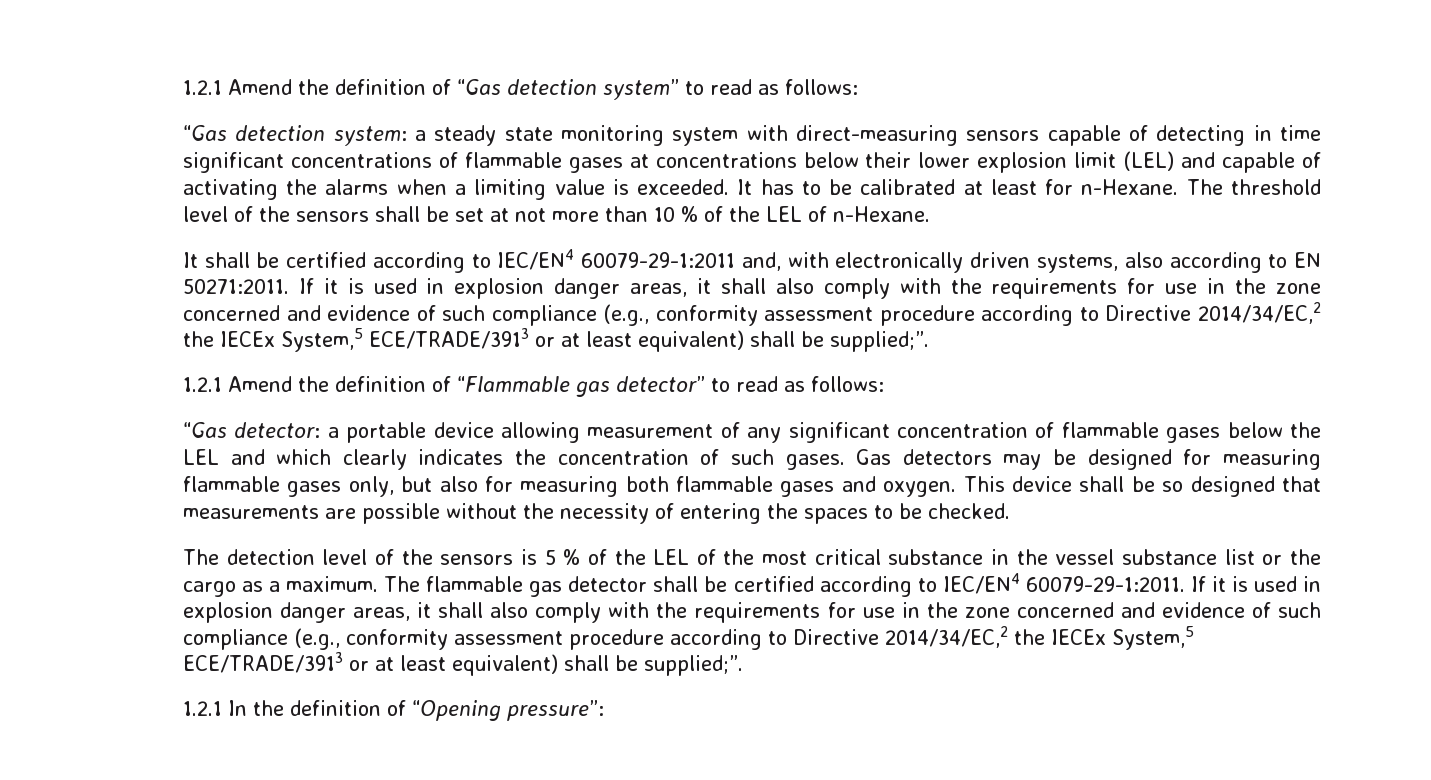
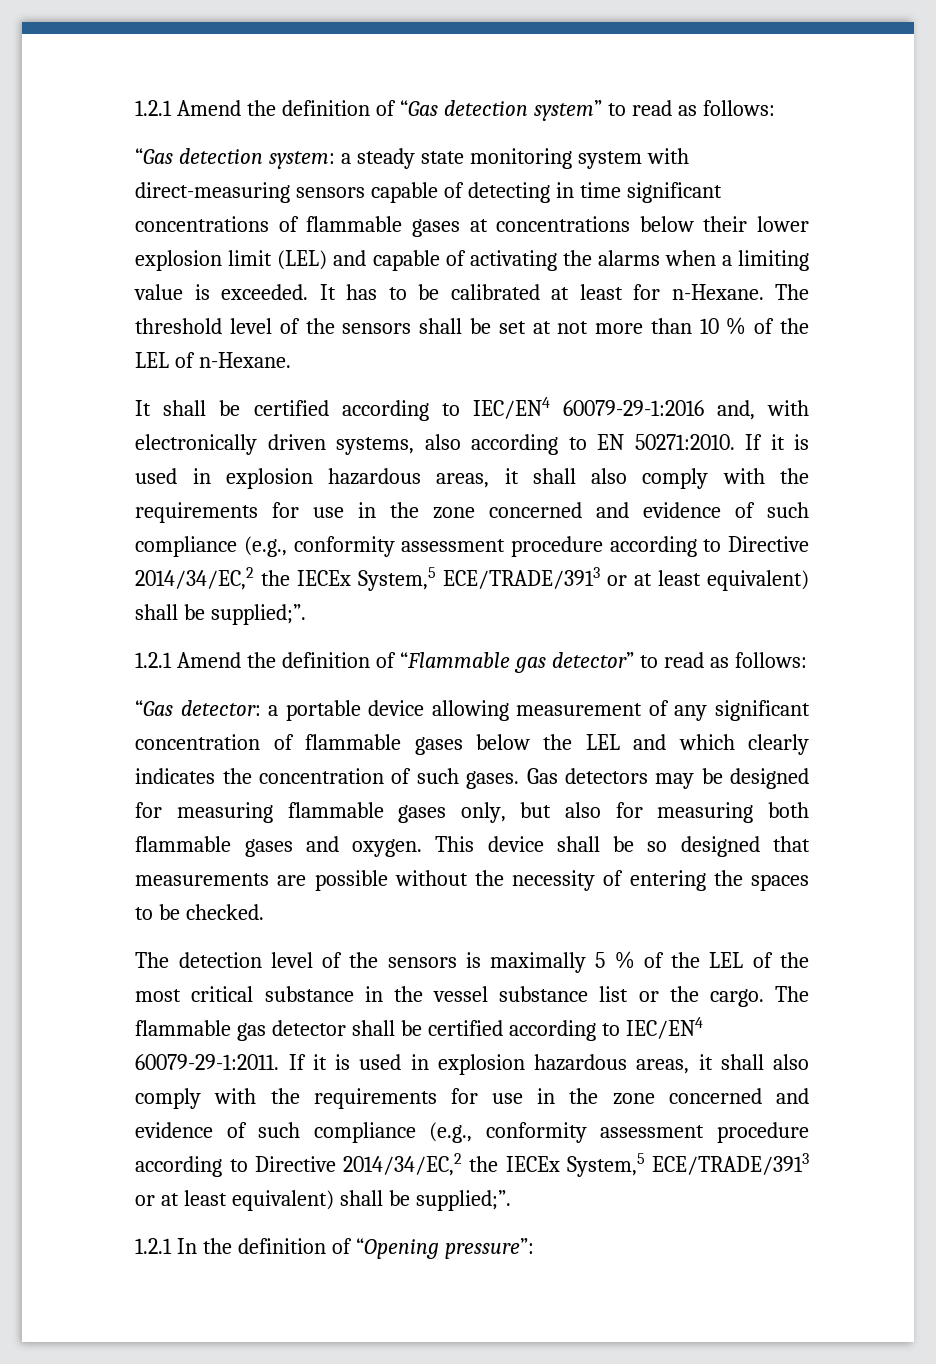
- It shall be certified according to IEC/EN4 60079-29-1:2011 and, with electronically driven systems, also according to EN 50271:2011. If it is used in explosion danger areas, it shall also comply with the requirements for use in the zone concerned and evidence of such compliance (e.g., conformity assessment procedure according to Directive 2014/34/EC,2 the IECEx System,5 ECE/TRADE/3913 or at least equivalent) shall be supplied;”.
+ It shall be certified according to IEC/EN4 60079-29-1:2016 and, with electronically driven systems, also according to EN 50271:2010. If it is used in explosion hazardous areas, it shall also comply with the requirements for use in the zone concerned and evidence of such compliance (e.g., conformity assessment procedure according to Directive 2014/34/EC,2 the IECEx System,5 ECE/TRADE/3913 or at least equivalent) shall be supplied;”.
- The detection level of the sensors is 5 % of the LEL of the most critical substance in the vessel substance list or the cargo as a maximum.
+ The detection level of the sensors is maximally 5 % of the LEL of the most critical substance in the vessel substance list or the cargo.
- The flammable gas detector shall be certified according to IEC/EN4 60079-29-1:2011. If it is used in explosion danger areas, it shall also comply with the requirements for use in the zone concerned and evidence of such compliance (e.g., conformity assessment procedure according to Directive 2014/34/EC,2 the IECEx System,5 ECE/TRADE/3913 or at least equivalent) shall be supplied;”.
+ The flammable gas detector shall be certified according to IEC/EN4 60079-29-1:2011. If it is used in explosion hazardous areas, it shall also comply with the requirements for use in the zone concerned and evidence of such compliance (e.g., conformity assessment procedure according to Directive 2014/34/EC,2 the IECEx System,5 ECE/TRADE/3913 or at least equivalent) shall be supplied;”.

